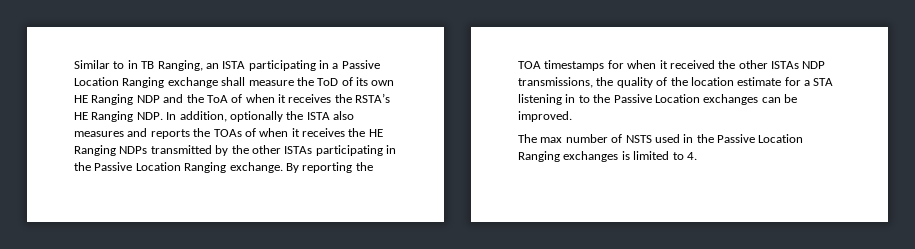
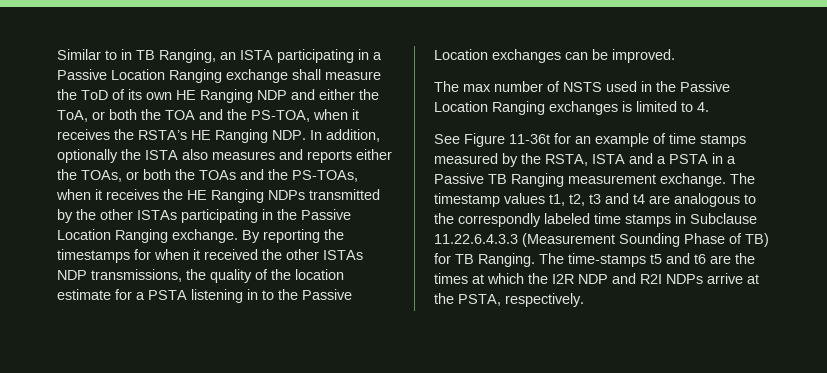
- Similar to in TB Ranging, an ISTA participating in a Passive Location Ranging exchange shall measure the ToD of its own HE Ranging NDP and the ToA of when it receives the RSTA’s HE Ranging NDP. In addition, optionally the ISTA also measures and reports the TOAs of when it receives the HE Ranging NDPs transmitted by the other ISTAs participating in the Passive Location Ranging exchange.
+ Similar to in TB Ranging, an ISTA participating in a Passive Location Ranging exchange shall measure the ToD of its own HE Ranging NDP and either the ToA, or both the TOA and the PS-TOA, when it receives the RSTA’s HE Ranging NDP. In addition, optionally the ISTA also measures and reports either the TOAs, or both the TOAs and the PS-TOAs, when it receives the HE Ranging NDPs transmitted by the other ISTAs participating in the Passive Location Ranging exchange.
- By reporting the TOA timestamps for when it received the other ISTAs NDP transmissions, the quality of the location estimate for a STA listening in to the Passive Location exchanges can be improved.
+ By reporting the timestamps for when it received the other ISTAs NDP transmissions, the quality of the location estimate for a PSTA listening in to the Passive Location exchanges can be improved.
+ See Figure 11-36t for an example of time stamps measured by the RSTA, ISTA and a PSTA in a Passive TB Ranging measurement exchange. The timestamp values t1, t2, t3 and t4 are analogous to the correspondly labeled time stamps in Subclause 11.22.6.4.3.3 (Measurement Sounding Phase of TB) for TB Ranging. The time-stamps t5 and t6 are the times at which the I2R NDP and R2I NDPs arrive at the PSTA, respectively.

